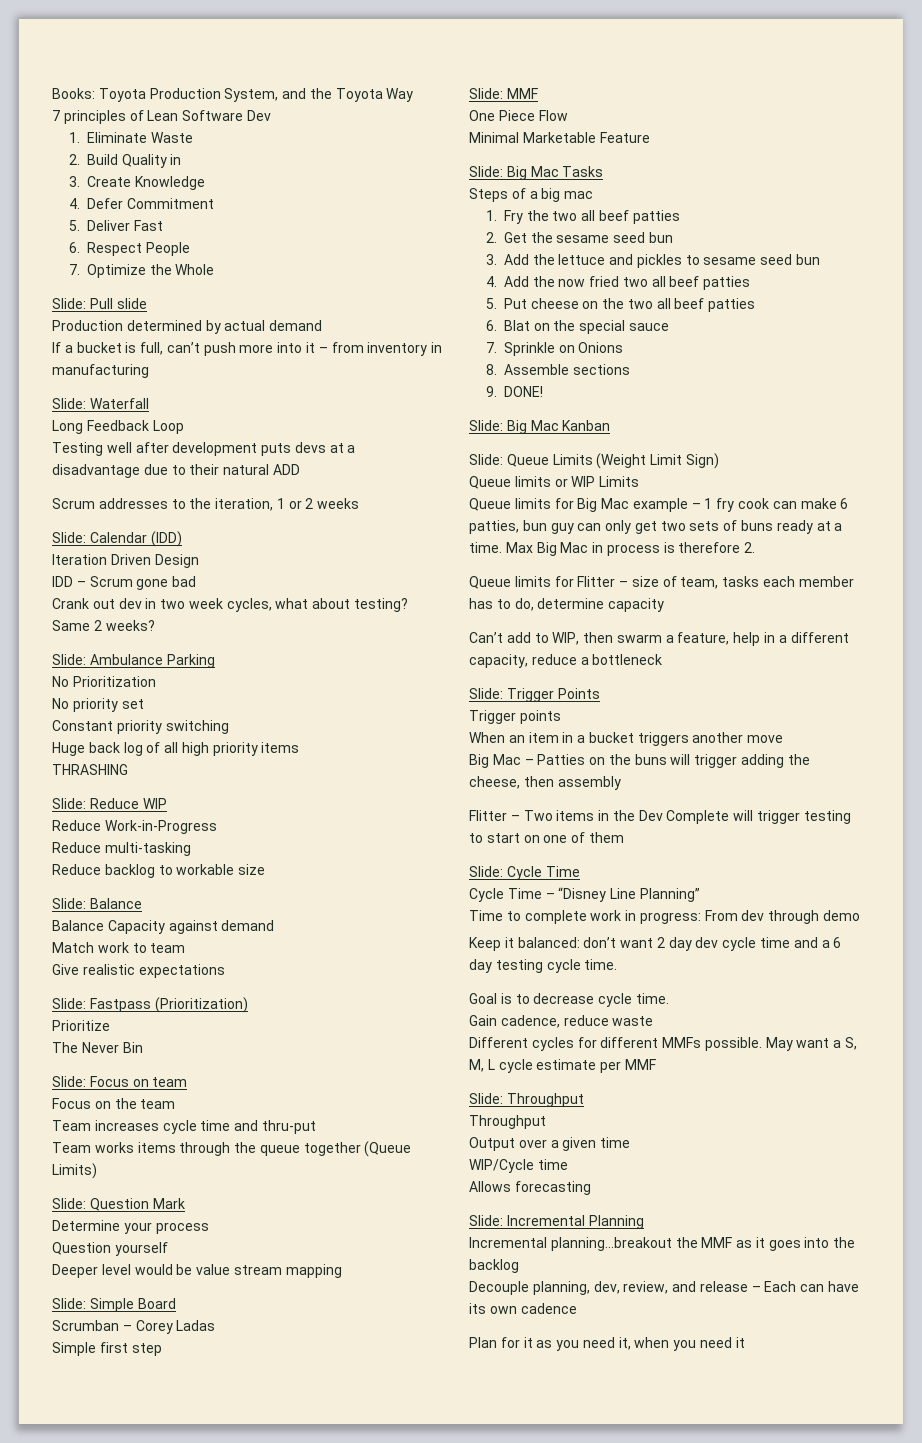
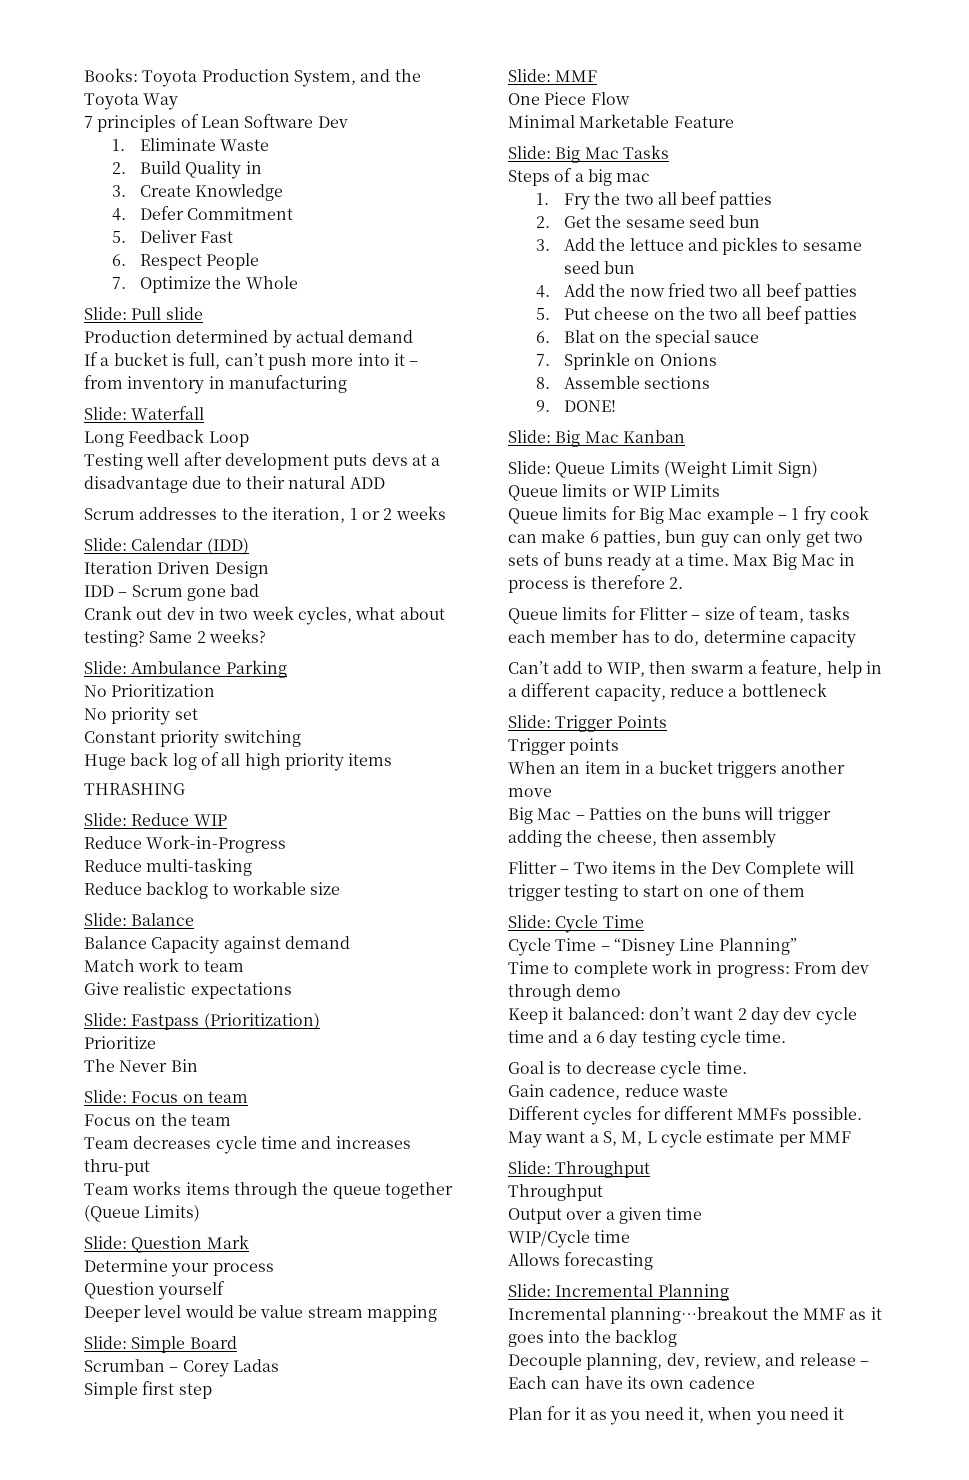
- Team increases cycle time and thru-put
+ Team decreases cycle time and increases thru-put

